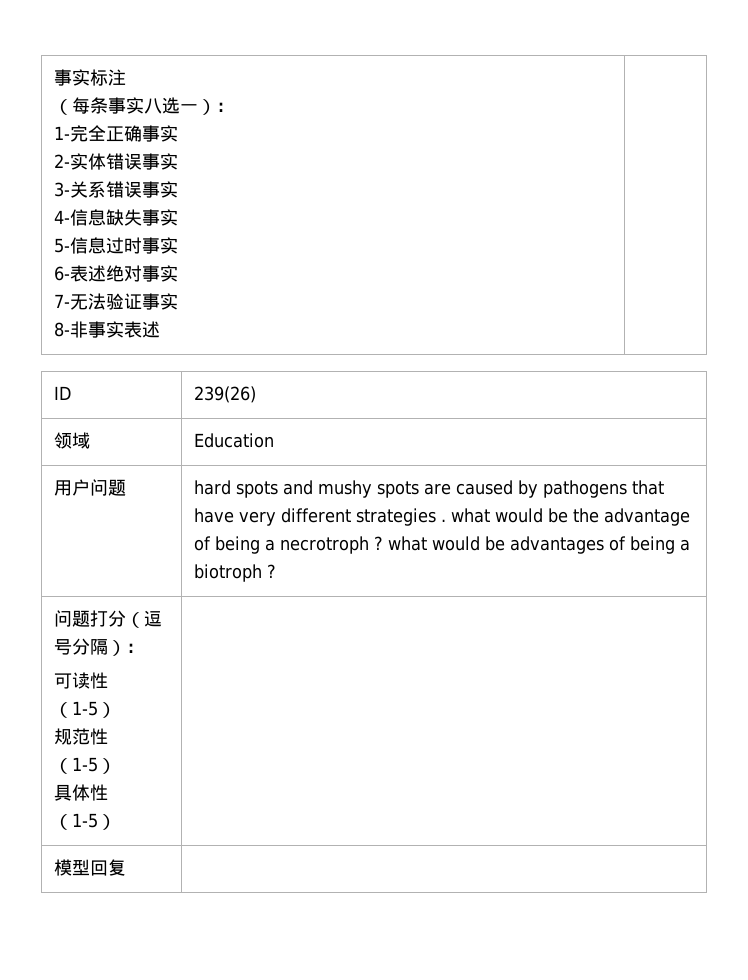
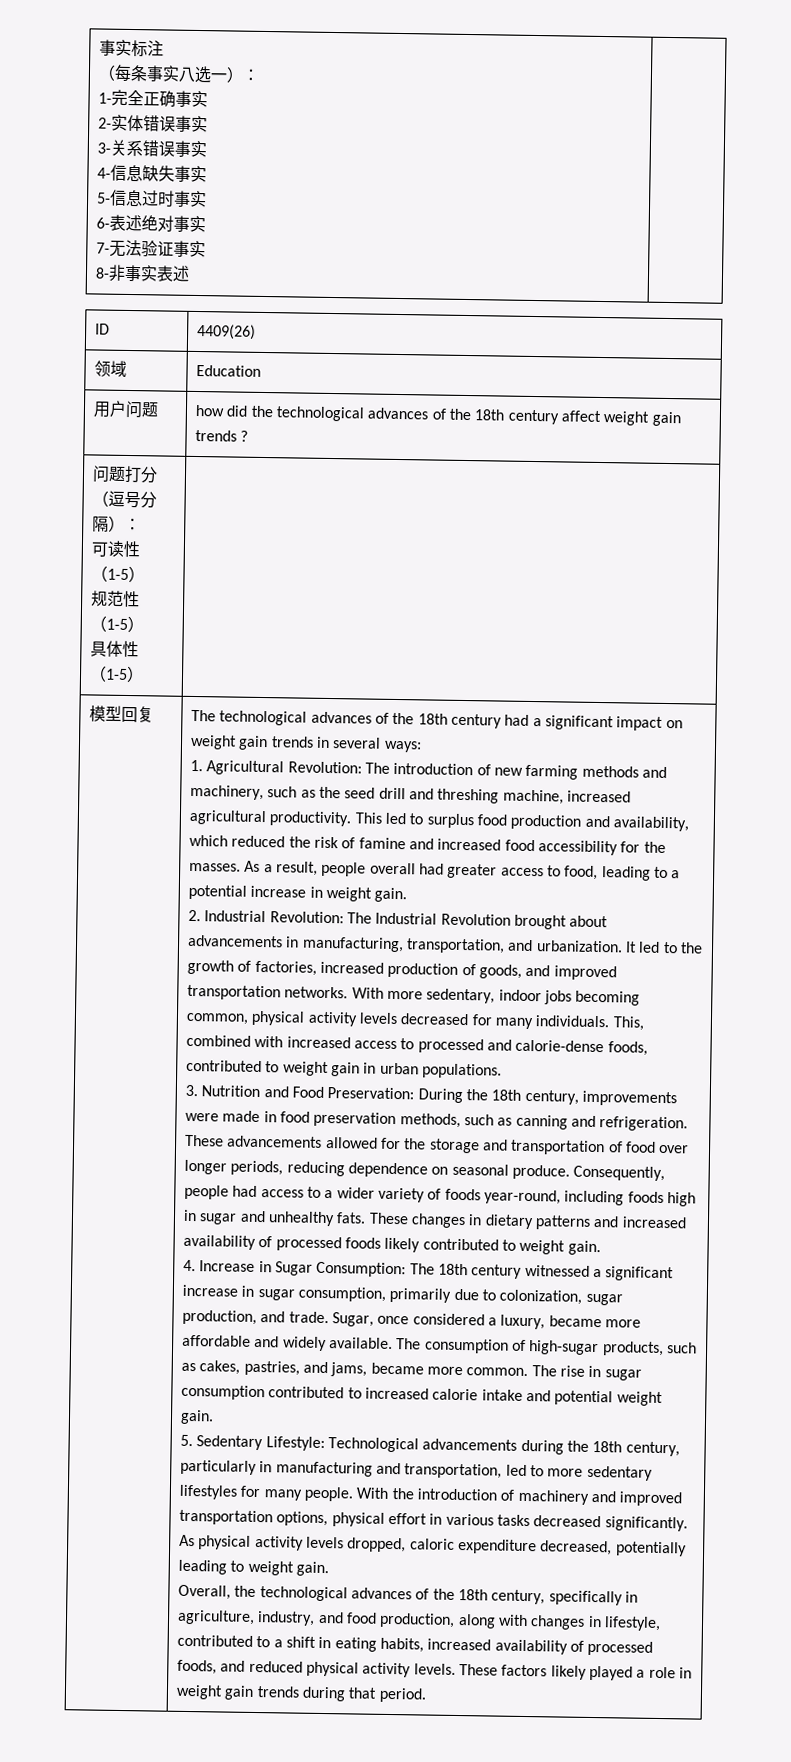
- ID | 239(26)
+ ID | 4409(26)
- 用户问题 | hard spots and mushy spots are caused by pathogens that have very different strategies . what would be the advantage of being a necrotroph ? what would be advantages of being a biotroph ?
+ 用户问题 | how did the technological advances of the 18th century affect weight gain trends ?
+ The technological advances of the 18th century had a significant impact on weight gain trends in several ways:
+ 1. Agricultural Revolution: The introduction of new farming methods and machinery, such as the seed drill and threshing machine, increased agricultural productivity. This led to surplus food production and availability, which reduced the risk of famine and increased food accessibility for the masses. As a result, people overall had greater access to food, leading to a potential increase in weight gain.
+ 2. Industrial Revolution: The Industrial Revolution brought about advancements in manufacturing, transportation, and urbanization. It led to the growth of factories, increased production of goods, and improved transportation networks. With more sedentary, indoor jobs becoming common, physical activity levels decreased for many individuals. This, combined with increased access to processed and calorie-dense foods, contributed to weight gain in urban populations.
+ 3. Nutrition and Food Preservation: During the 18th century, improvements were made in food preservation methods, such as canning and refrigeration. These advancements allowed for the storage and transportation of food over longer periods, reducing dependence on seasonal produce. Consequently, people had access to a wider variety of foods year-round, including foods high in sugar and unhealthy fats. These changes in dietary patterns and increased availability of processed foods likely contributed to weight gain.
+ 4. Increase in Sugar Consumption: The 18th century witnessed a significant increase in sugar consumption, primarily due to colonization, sugar production, and trade. Sugar, once considered a luxury, became more affordable and widely available. The consumption of high-sugar products, such as cakes, pastries, and jams, became more common. The rise in sugar consumption contributed to increased calorie intake and potential weight gain.
+ 5. Sedentary Lifestyle: Technological advancements during the 18th century, particularly in manufacturing and transportation, led to more sedentary lifestyles for many people. With the introduction of machinery and improved transportation options, physical effort in various tasks decreased significantly. As physical activity levels dropped, caloric expenditure decreased, potentially leading to weight gain.
+ Overall, the technological advances of the 18th century, specifically in agriculture, industry, and food production, along with changes in lifestyle, contributed to a shift in eating habits, increased availability of processed foods, and reduced physical activity levels. These factors likely played a role in weight gain trends during that period.

